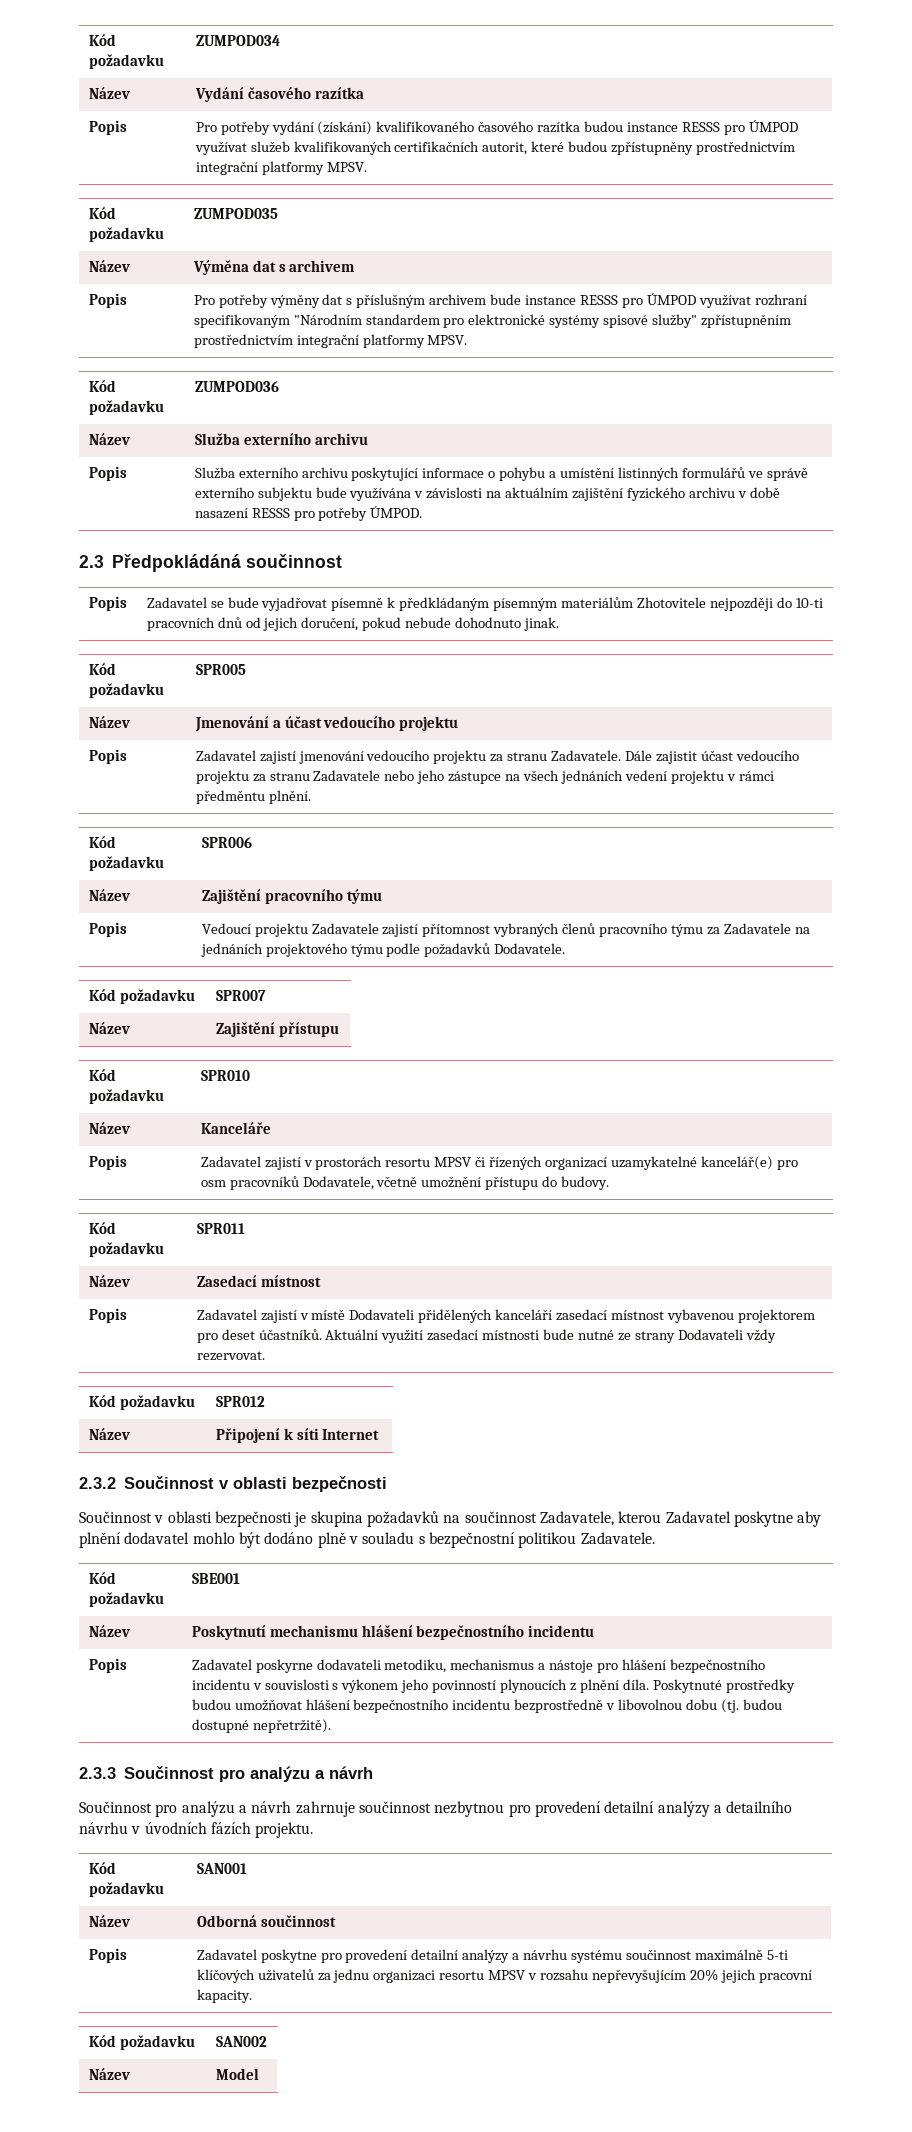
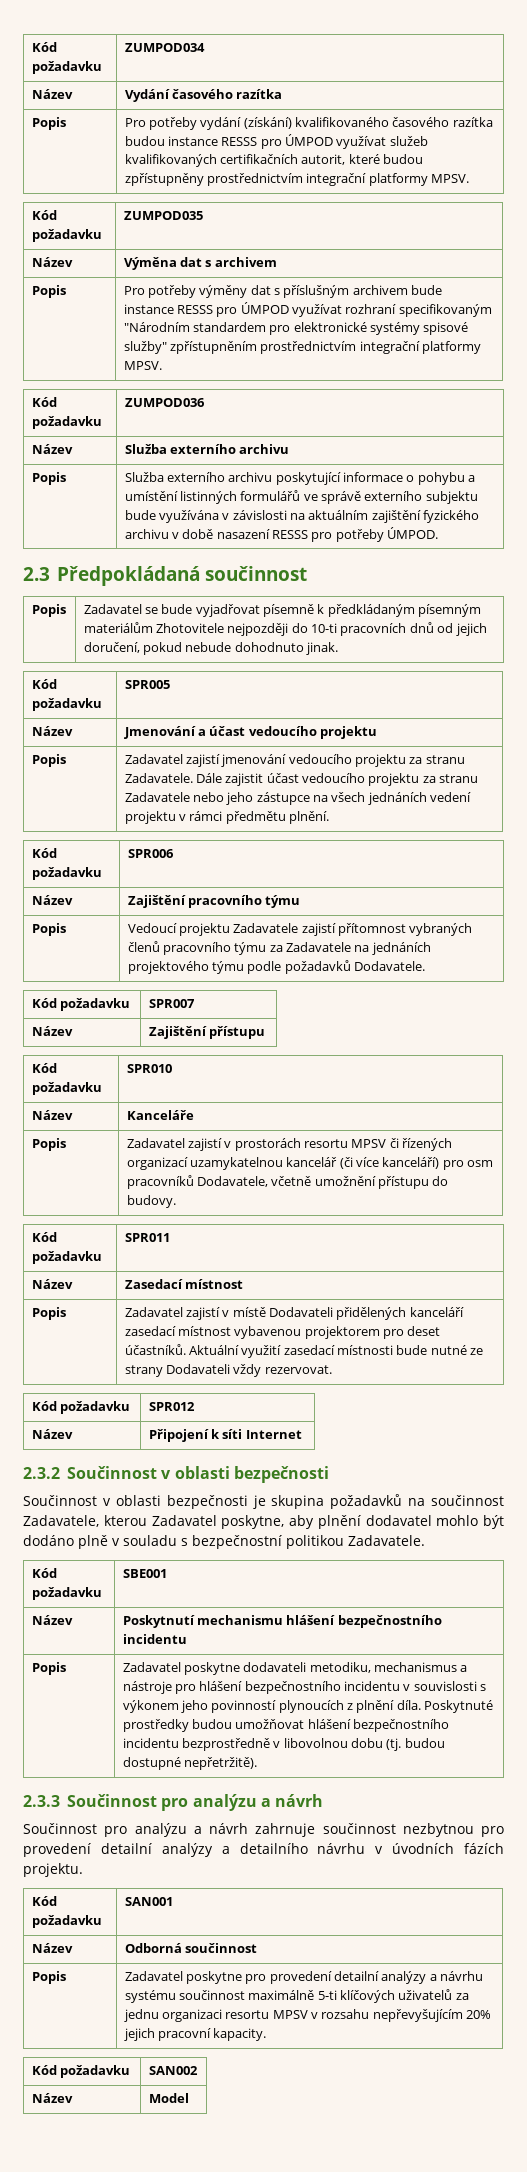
- 2.3 Předpokládáná součinnost
+ 2.3 Předpokládaná součinnost
- Popis | Zadavatel zajistí jmenování vedoucího projektu za stranu Zadavatele. Dále zajistit účast vedoucího projektu za stranu Zadavatele nebo jeho zástupce na všech jednáních vedení projektu v rámci předměntu plnění.
+ Popis | Zadavatel zajistí jmenování vedoucího projektu za stranu Zadavatele. Dále zajistit účast vedoucího projektu za stranu Zadavatele nebo jeho zástupce na všech jednáních vedení projektu v rámci předmětu plnění.
- Popis | Zadavatel zajistí v prostorách resortu MPSV či řízených organizací uzamykatelné kancelář(e) pro osm pracovníků Dodavatele, včetně umožnění přístupu do budovy.
+ Popis | Zadavatel zajistí v prostorách resortu MPSV či řízených organizací uzamykatelnou kancelář (či více kanceláří) pro osm pracovníků Dodavatele, včetně umožnění přístupu do budovy.
- Součinnost v oblasti bezpečnosti je skupina požadavků na součinnost Zadavatele, kterou Zadavatel poskytne aby plnění dodavatel mohlo být dodáno plně v souladu s bezpečnostní politikou Zadavatele.
+ Součinnost v oblasti bezpečnosti je skupina požadavků na součinnost Zadavatele, kterou Zadavatel poskytne, aby plnění dodavatel mohlo být dodáno plně v souladu s bezpečnostní politikou Zadavatele.
- Popis | Zadavatel poskyrne dodavateli metodiku, mechanismus a nástoje pro hlášení bezpečnostního incidentu v souvislosti s výkonem jeho povinností plynoucích z plnění díla. Poskytnuté prostředky budou umožňovat hlášení bezpečnostního incidentu bezprostředně v libovolnou dobu (tj. budou dostupné nepřetržitě).
+ Popis | Zadavatel poskytne dodavateli metodiku, mechanismus a nástroje pro hlášení bezpečnostního incidentu v souvislosti s výkonem jeho povinností plynoucích z plnění díla. Poskytnuté prostředky budou umožňovat hlášení bezpečnostního incidentu bezprostředně v libovolnou dobu (tj. budou dostupné nepřetržitě).

